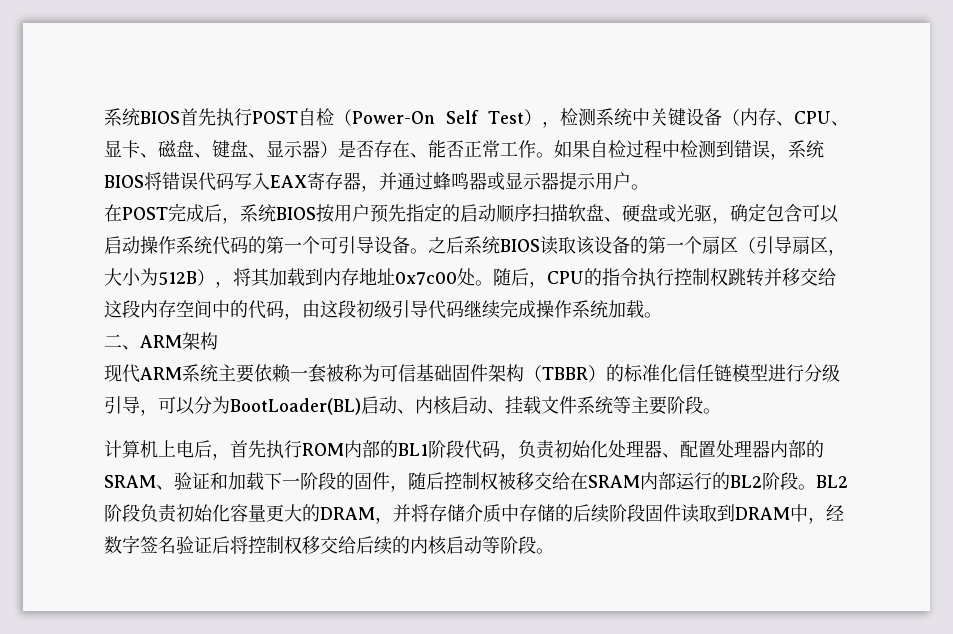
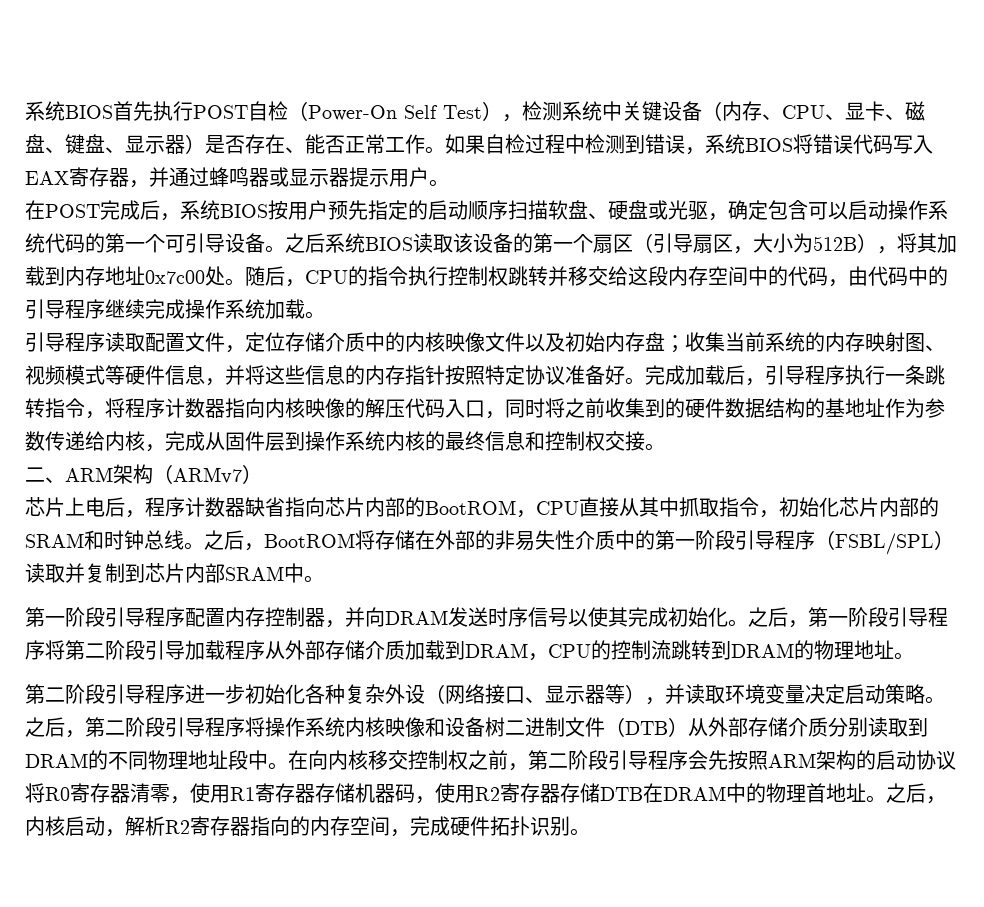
- 随后，CPU的指令执行控制权跳转并移交给这段内存空间中的代码，由这段初级引导代码继续完成操作系统加载。
+ 随后，CPU的指令执行控制权跳转并移交给这段内存空间中的代码，由代码中的引导程序继续完成操作系统加载。
- 二、ARM架构
- 现代ARM系统主要依赖一套被称为可信基础固件架构（TBBR）的标准化信任链模型进行分级引导，可以分为BootLoader(BL)启动、内核启动、挂载文件系统等主要阶段。
- 计算机上电后，首先执行ROM内部的BL1阶段代码，负责初始化处理器、配置处理器内部的SRAM、验证和加载下一阶段的固件，随后控制权被移交给在SRAM内部运行的BL2阶段。BL2阶段负责初始化容量更大的DRAM，并将存储介质中存储的后续阶段固件读取到DRAM中，经数字签名验证后将控制权移交给后续的内核启动等阶段。
+ 引导程序读取配置文件，定位存储介质中的内核映像文件以及初始内存盘；收集当前系统的内存映射图、视频模式等硬件信息，并将这些信息的内存指针按照特定协议准备好。完成加载后，引导程序执行一条跳转指令，将程序计数器指向内核映像的解压代码入口，同时将之前收集到的硬件数据结构的基地址作为参数传递给内核，完成从固件层到操作系统内核的最终信息和控制权交接。
+ 二、ARM架构（ARMv7）
+ 芯片上电后，程序计数器缺省指向芯片内部的BootROM，CPU直接从其中抓取指令，初始化芯片内部的SRAM和时钟总线。之后，BootROM将存储在外部的非易失性介质中的第一阶段引导程序（FSBL/SPL）读取并复制到芯片内部SRAM中。
+ 第一阶段引导程序配置内存控制器，并向DRAM发送时序信号以使其完成初始化。之后，第一阶段引导程序将第二阶段引导加载程序从外部存储介质加载到DRAM，CPU的控制流跳转到DRAM的物理地址。
+ 第二阶段引导程序进一步初始化各种复杂外设（网络接口、显示器等），并读取环境变量决定启动策略。之后，第二阶段引导程序将操作系统内核映像和设备树二进制文件（DTB）从外部存储介质分别读取到DRAM的不同物理地址段中。在向内核移交控制权之前，第二阶段引导程序会先按照ARM架构的启动协议将R0寄存器清零，使用R1寄存器存储机器码，使用R2寄存器存储DTB在DRAM中的物理首地址。之后，内核启动，解析R2寄存器指向的内存空间，完成硬件拓扑识别。

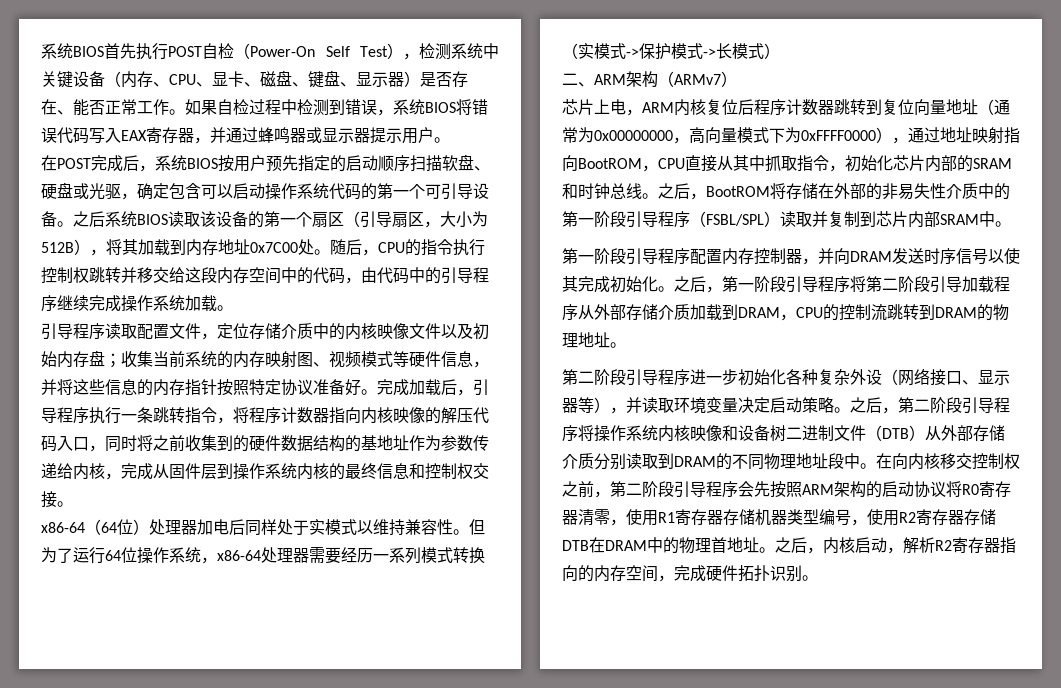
- 之后系统BIOS读取该设备的第一个扇区（引导扇区，大小为512B），将其加载到内存地址0x7c00处。
+ 之后系统BIOS读取该设备的第一个扇区（引导扇区，大小为512B），将其加载到内存地址0x7C00处。
+ x86-64（64位）处理器加电后同样处于实模式以维持兼容性。但为了运行64位操作系统，x86-64处理器需要经历一系列模式转换（实模式->保护模式->长模式）
- 芯片上电后，程序计数器缺省指向芯片内部的BootROM，CPU直接从其中抓取指令，初始化芯片内部的SRAM和时钟总线。
+ 芯片上电，ARM内核复位后程序计数器跳转到复位向量地址（通常为0x00000000，高向量模式下为0xFFFF0000），通过地址映射指向BootROM，CPU直接从其中抓取指令，初始化芯片内部的SRAM和时钟总线。
- 在向内核移交控制权之前，第二阶段引导程序会先按照ARM架构的启动协议将R0寄存器清零，使用R1寄存器存储机器码，使用R2寄存器存储DTB在DRAM中的物理首地址。
+ 在向内核移交控制权之前，第二阶段引导程序会先按照ARM架构的启动协议将R0寄存器清零，使用R1寄存器存储机器类型编号，使用R2寄存器存储DTB在DRAM中的物理首地址。

